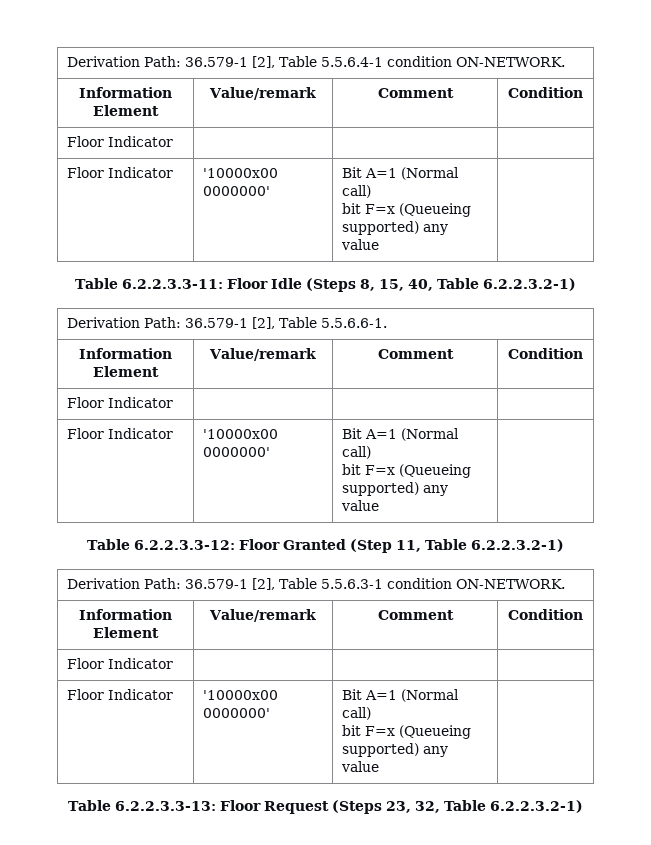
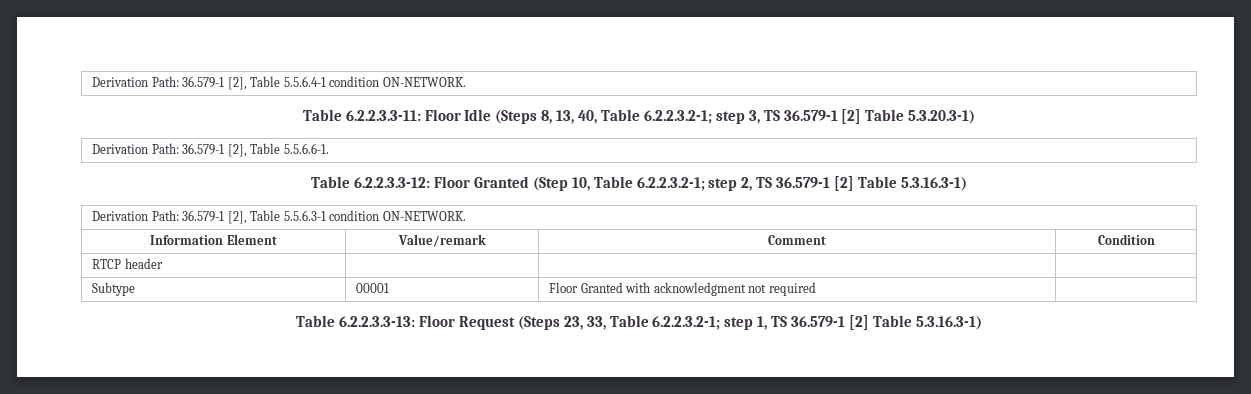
  Derivation Path: 36.579-1 [2], Table 5.5.6.4-1 condition ON-NETWORK.
- Information Element | Value/remark | Comment | Condition
- Floor Indicator | | |
- Floor Indicator | '10000x00 0000000' | Bit A=1 (Normal call)
- bit F=x (Queueing supported) any value |
- Table 6.2.2.3.3-11: Floor Idle (Steps 8, 15, 40, Table 6.2.2.3.2-1)
+ Table 6.2.2.3.3-11: Floor Idle (Steps 8, 13, 40, Table 6.2.2.3.2-1; step 3, TS 36.579-1 [2] Table 5.3.20.3-1)
  Derivation Path: 36.579-1 [2], Table 5.5.6.6-1.
- Information Element | Value/remark | Comment | Condition
- Floor Indicator | | |
- Floor Indicator | '10000x00 0000000' | Bit A=1 (Normal call)
- bit F=x (Queueing supported) any value |
- Table 6.2.2.3.3-12: Floor Granted (Step 11, Table 6.2.2.3.2-1)
+ Table 6.2.2.3.3-12: Floor Granted (Step 10, Table 6.2.2.3.2-1; step 2, TS 36.579-1 [2] Table 5.3.16.3-1)
  Derivation Path: 36.579-1 [2], Table 5.5.6.3-1 condition ON-NETWORK.
  Information Element | Value/remark | Comment | Condition
- Floor Indicator | | |
- Floor Indicator | '10000x00 0000000' | Bit A=1 (Normal call)
- bit F=x (Queueing supported) any value |
+ RTCP header | | |
+ Subtype | 00001 | Floor Granted with acknowledgment not required |
- Table 6.2.2.3.3-13: Floor Request (Steps 23, 32, Table 6.2.2.3.2-1)
+ Table 6.2.2.3.3-13: Floor Request (Steps 23, 33, Table 6.2.2.3.2-1; step 1, TS 36.579-1 [2] Table 5.3.16.3-1)

